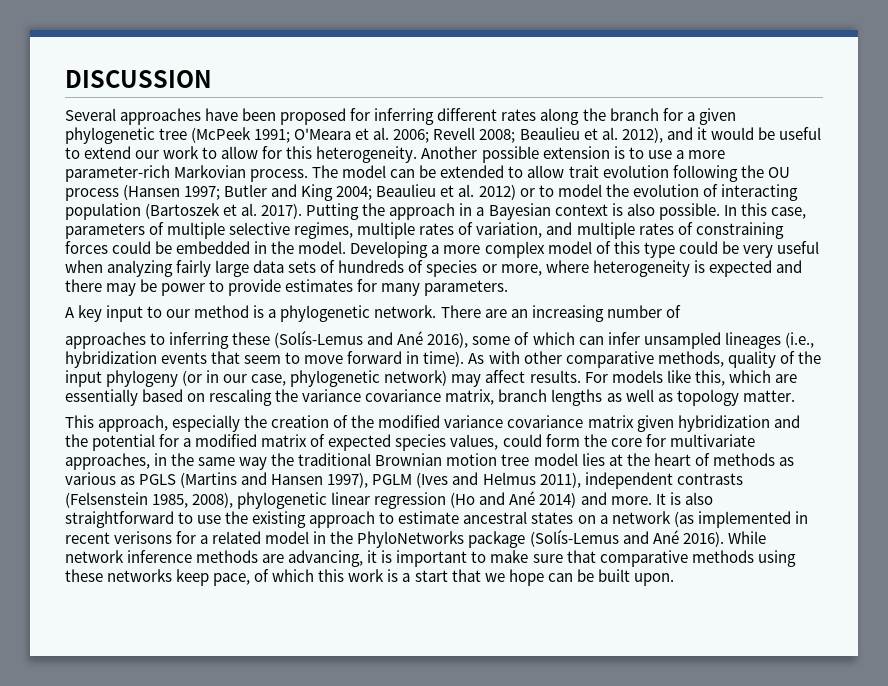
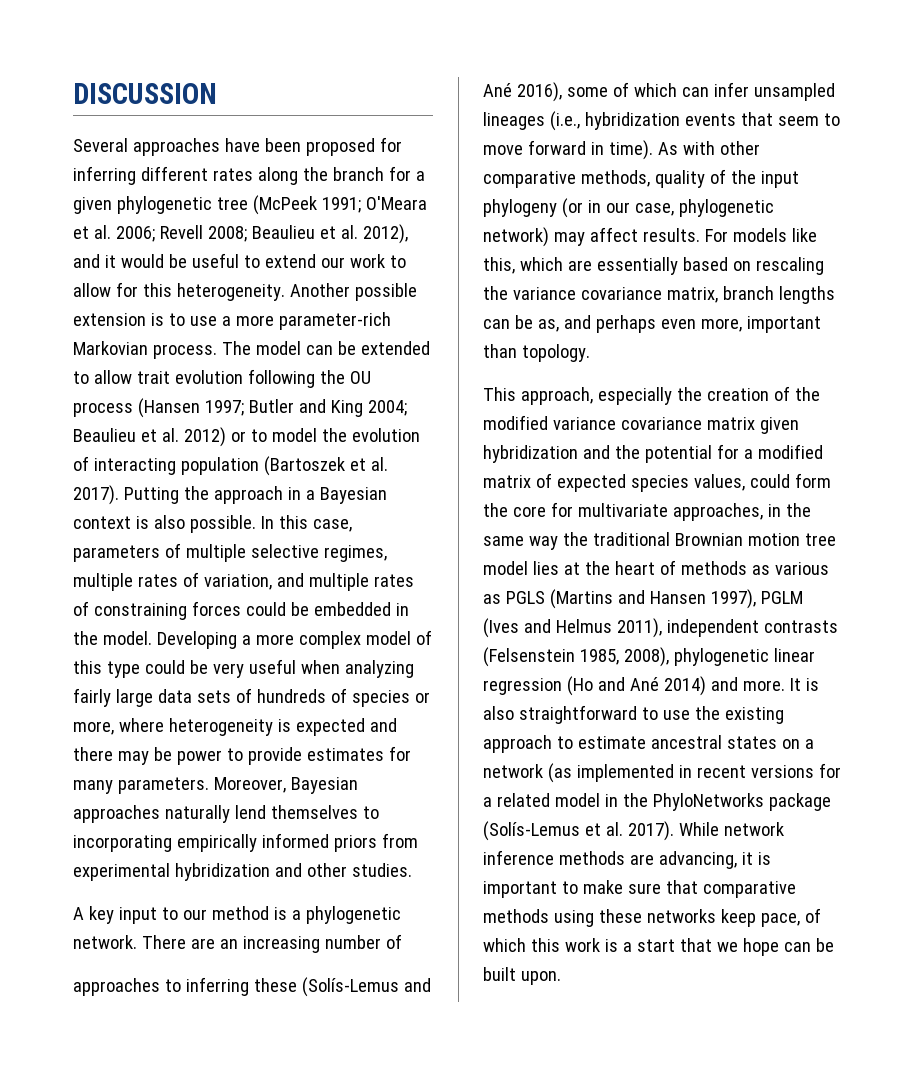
+ Moreover, Bayesian approaches naturally lend themselves to incorporating empirically informed priors from experimental hybridization and other studies.
- For models like this, which are essentially based on rescaling the variance covariance matrix, branch lengths as well as topology matter.
+ For models like this, which are essentially based on rescaling the variance covariance matrix, branch lengths can be as, and perhaps even more, important than topology.
- It is also straightforward to use the existing approach to estimate ancestral states on a network (as implemented in recent verisons for a related model in the PhyloNetworks package (Solís-Lemus and Ané 2016).
+ It is also straightforward to use the existing approach to estimate ancestral states on a network (as implemented in recent versions for a related model in the PhyloNetworks package (Solís-Lemus et al. 2017).

